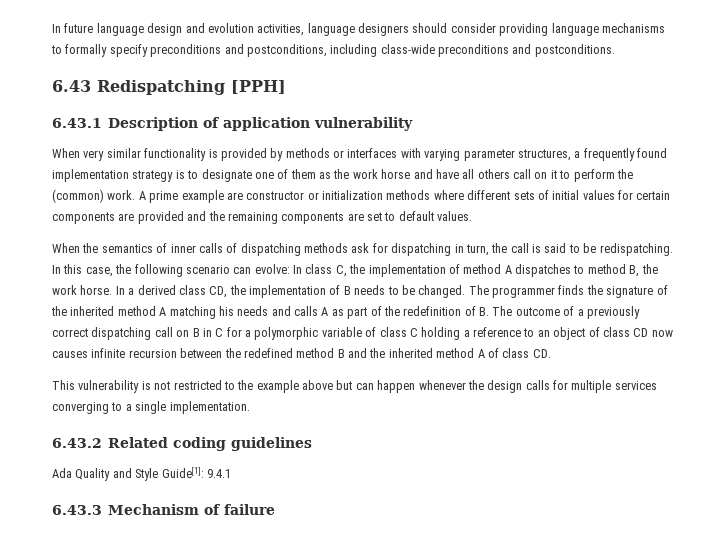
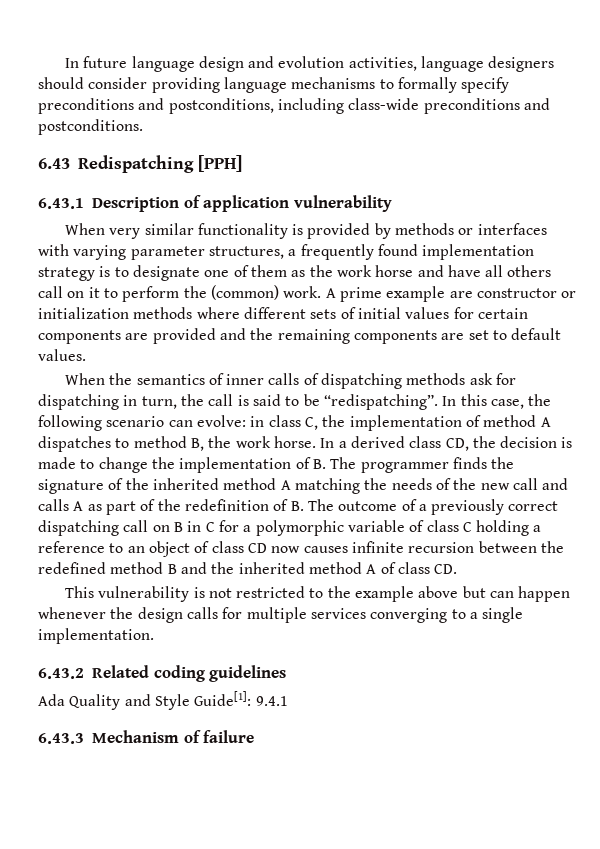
- When the semantics of inner calls of dispatching methods ask for dispatching in turn, the call is said to be redispatching.
+ When the semantics of inner calls of dispatching methods ask for dispatching in turn, the call is said to be “redispatching”.
- In this case, the following scenario can evolve: In class C, the implementation of method A dispatches to method B, the work horse.
+ In this case, the following scenario can evolve: in class C, the implementation of method A dispatches to method B, the work horse.
- In a derived class CD, the implementation of B needs to be changed. The programmer finds the signature of the inherited method A matching his needs and calls A as part of the redefinition of B. The outcome of a previously correct dispatching call on B in C for a polymorphic variable of class C holding a reference to an object of class CD now causes infinite recursion between the redefined method B and the inherited method A of class CD.
+ In a derived class CD, the decision is made to change the implementation of B. The programmer finds the signature of the inherited method A matching the needs of the new call and calls A as part of the redefinition of B. The outcome of a previously correct dispatching call on B in C for a polymorphic variable of class C holding a reference to an object of class CD now causes infinite recursion between the redefined method B and the inherited method A of class CD.

